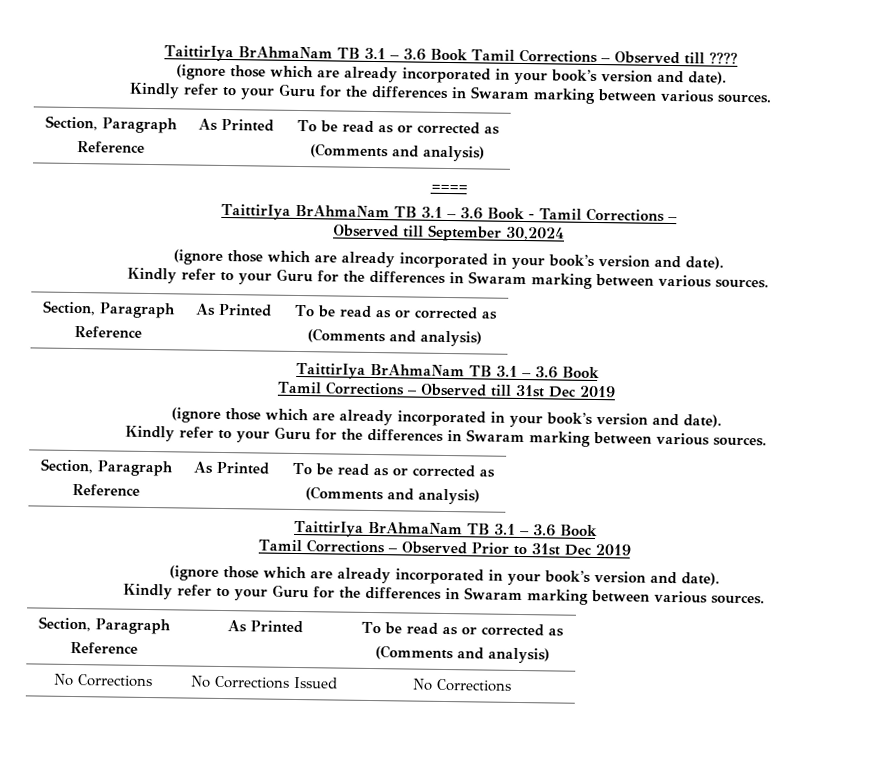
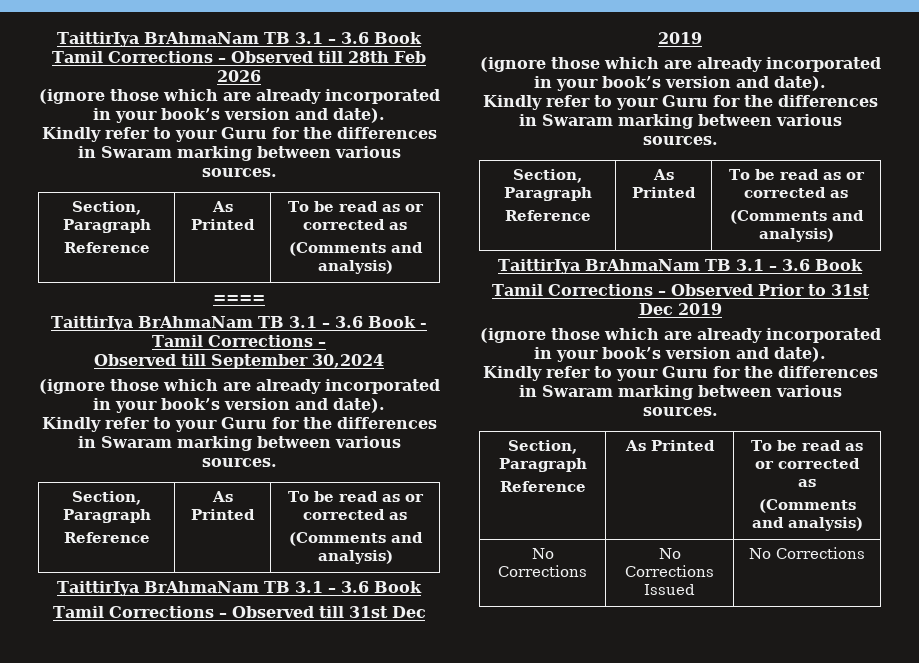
- TaittirIya BrAhmaNam TB 3.1 – 3.6 Book Tamil Corrections – Observed till ????
+ TaittirIya BrAhmaNam TB 3.1 – 3.6 Book Tamil Corrections – Observed till 28th Feb 2026

